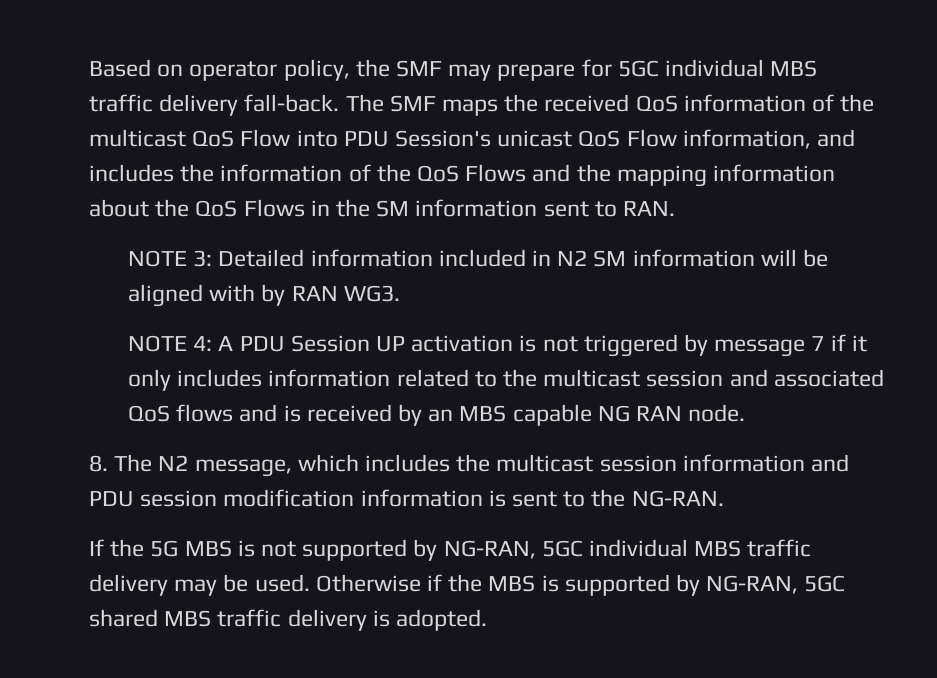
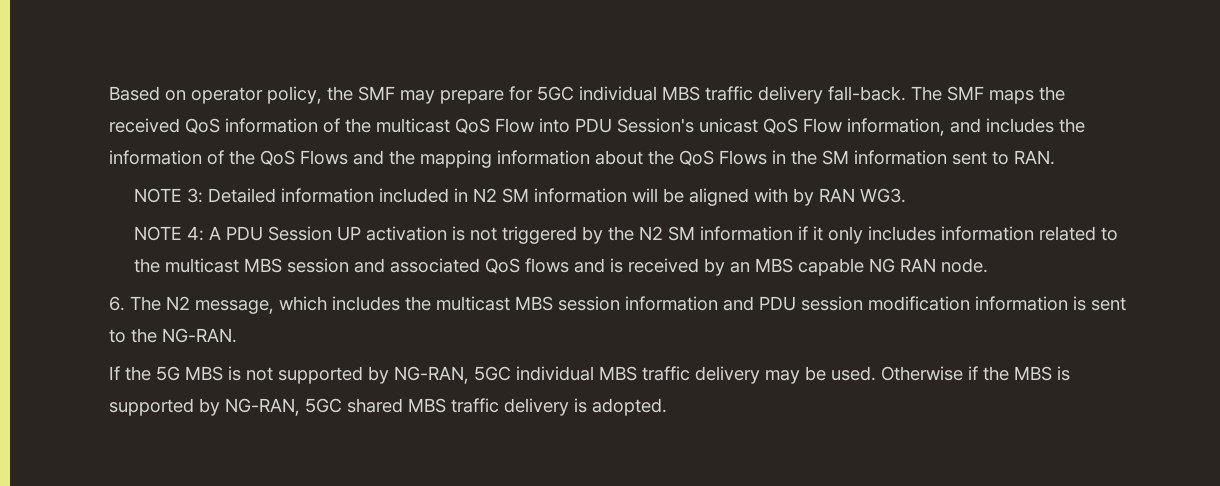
- NOTE 4: A PDU Session UP activation is not triggered by message 7 if it only includes information related to the multicast session and associated QoS flows and is received by an MBS capable NG RAN node.
+ NOTE 4: A PDU Session UP activation is not triggered by the N2 SM information if it only includes information related to the multicast MBS session and associated QoS flows and is received by an MBS capable NG RAN node.
- 8. The N2 message, which includes the multicast session information and PDU session modification information is sent to the NG-RAN.
+ 6. The N2 message, which includes the multicast MBS session information and PDU session modification information is sent to the NG-RAN.

